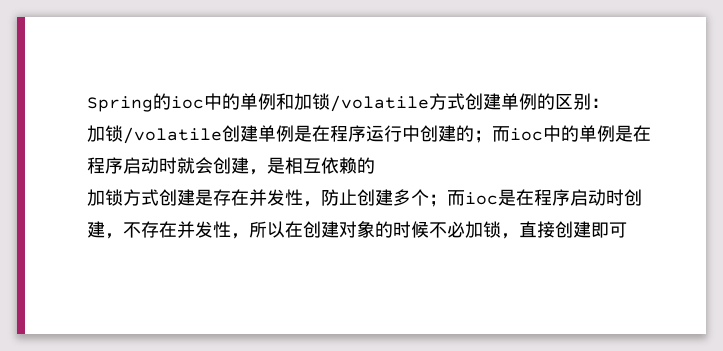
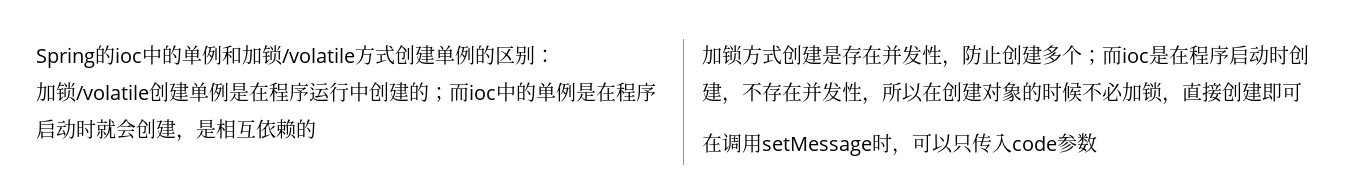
+ 在调用setMessage时，可以只传入code参数

